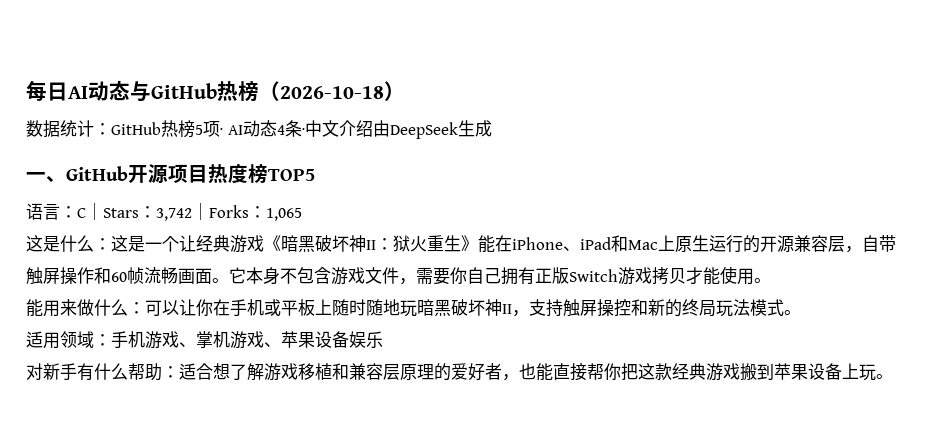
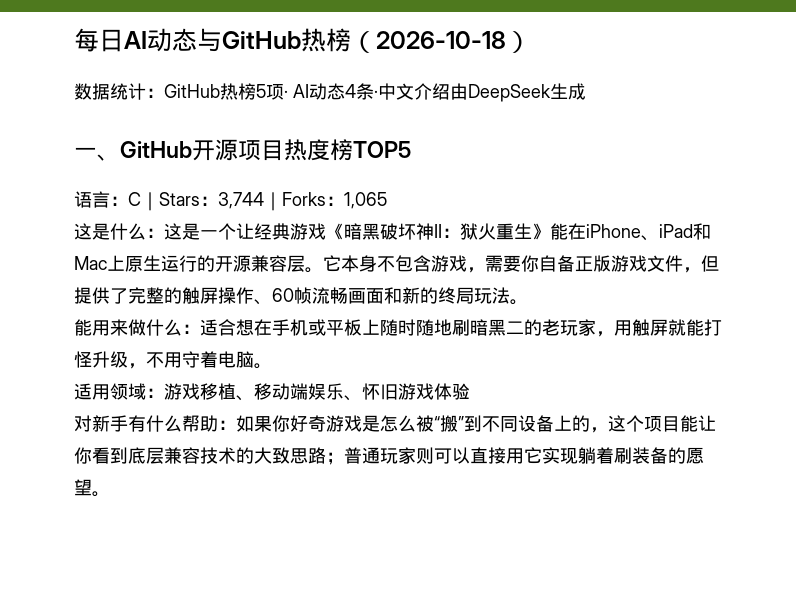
- 语言：C｜Stars：3,742｜Forks：1,065
+ 语言：C｜Stars：3,744｜Forks：1,065
- 这是什么：这是一个让经典游戏《暗黑破坏神II：狱火重生》能在iPhone、iPad和Mac上原生运行的开源兼容层，自带触屏操作和60帧流畅画面。
+ 这是什么：这是一个让经典游戏《暗黑破坏神II：狱火重生》能在iPhone、iPad和Mac上原生运行的开源兼容层。
- 它本身不包含游戏文件，需要你自己拥有正版Switch游戏拷贝才能使用。
+ 它本身不包含游戏，需要你自备正版游戏文件，但提供了完整的触屏操作、60帧流畅画面和新的终局玩法。
- 能用来做什么：可以让你在手机或平板上随时随地玩暗黑破坏神II，支持触屏操控和新的终局玩法模式。
- 适用领域：手机游戏、掌机游戏、苹果设备娱乐
+ 能用来做什么：适合想在手机或平板上随时随地刷暗黑二的老玩家，用触屏就能打怪升级，不用守着电脑。
+ 适用领域：游戏移植、移动端娱乐、怀旧游戏体验
- 对新手有什么帮助：适合想了解游戏移植和兼容层原理的爱好者，也能直接帮你把这款经典游戏搬到苹果设备上玩。
+ 对新手有什么帮助：如果你好奇游戏是怎么被“搬”到不同设备上的，这个项目能让你看到底层兼容技术的大致思路；普通玩家则可以直接用它实现躺着刷装备的愿望。

